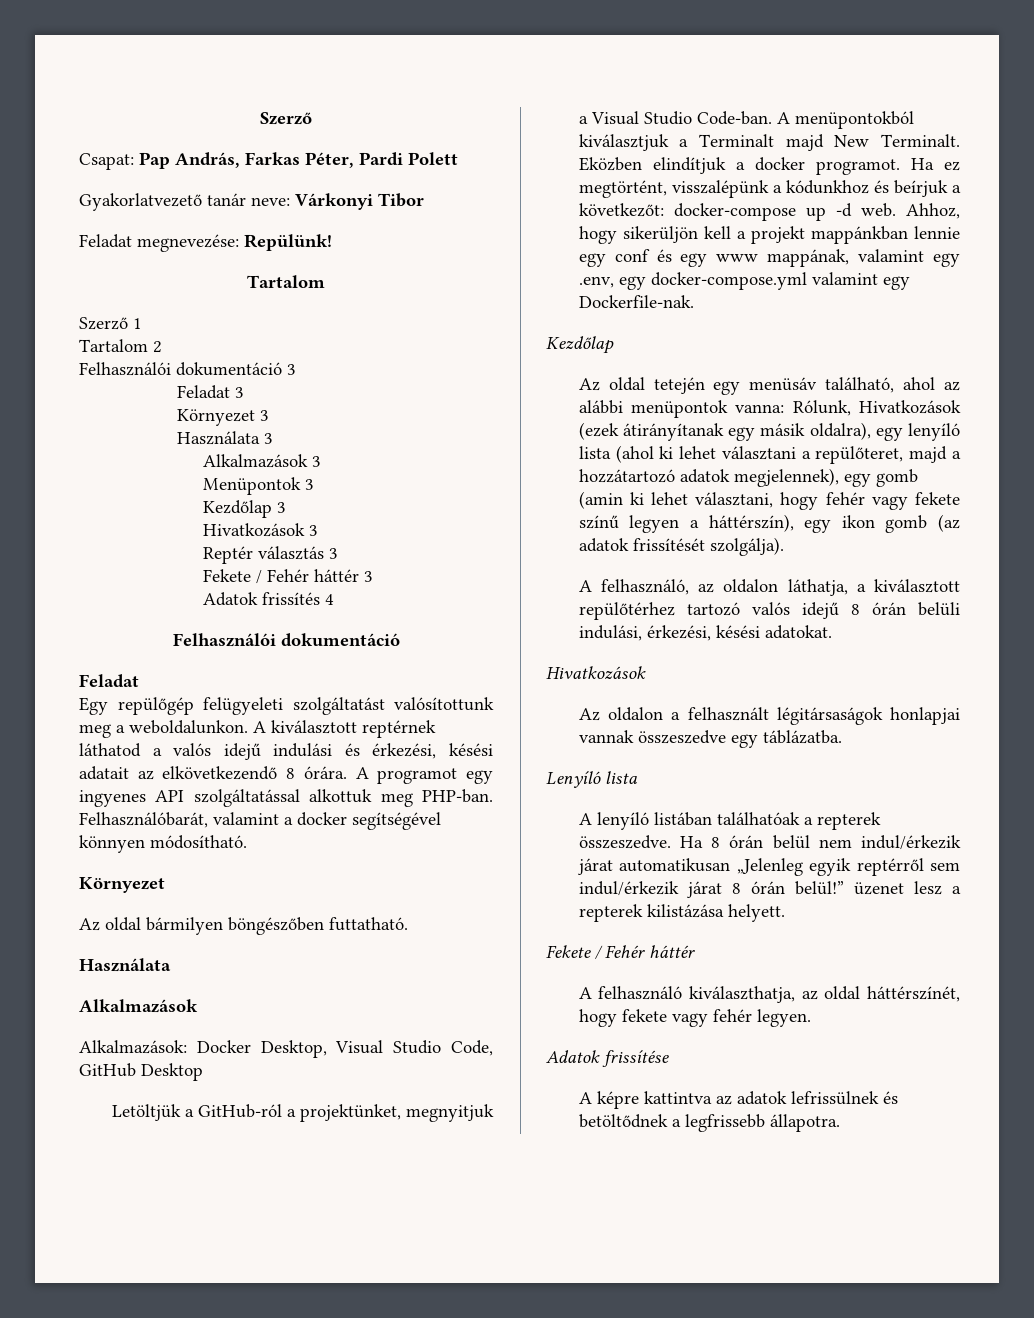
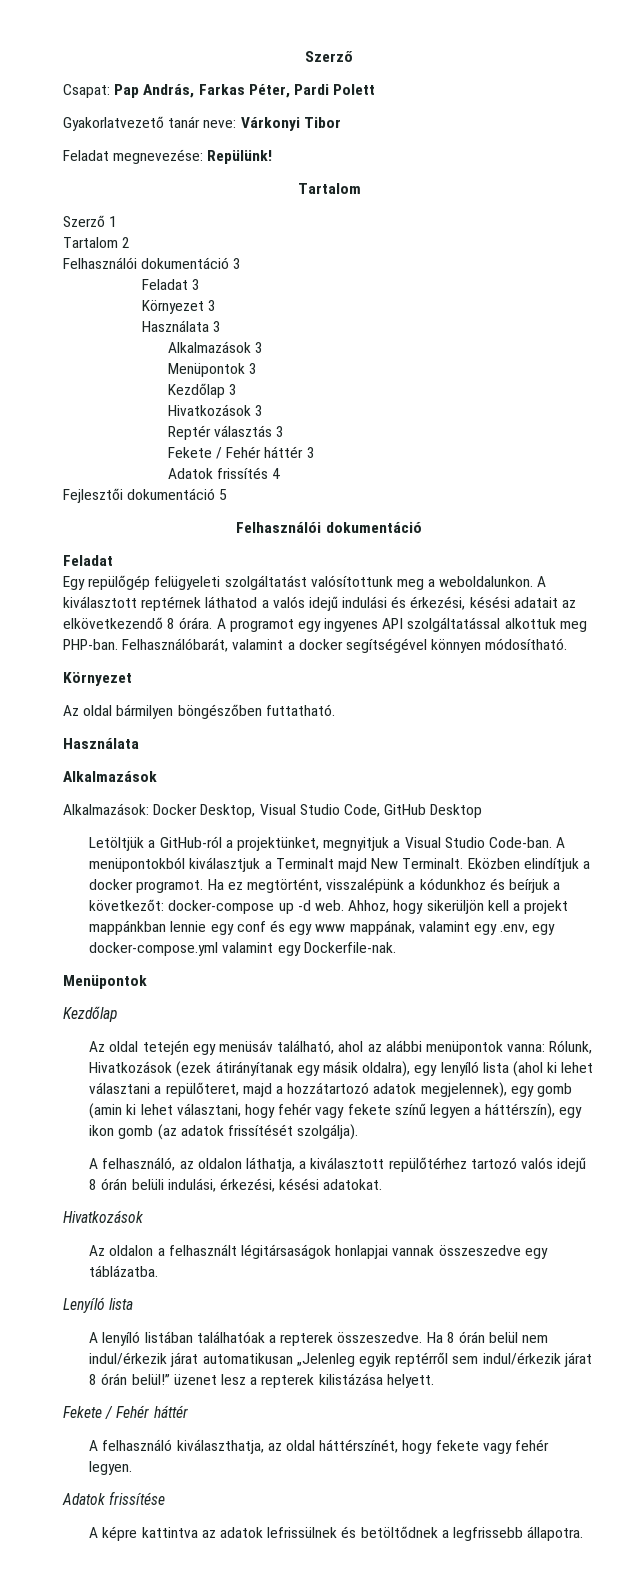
+ Fejlesztői dokumentáció 5
  Ahhoz, hogy sikerüljön kell a projekt mappánkban lennie egy conf és egy www mappának, valamint egy .env, egy docker-compose.yml valamint egy Dockerfile-nak.
+ Menüpontok

